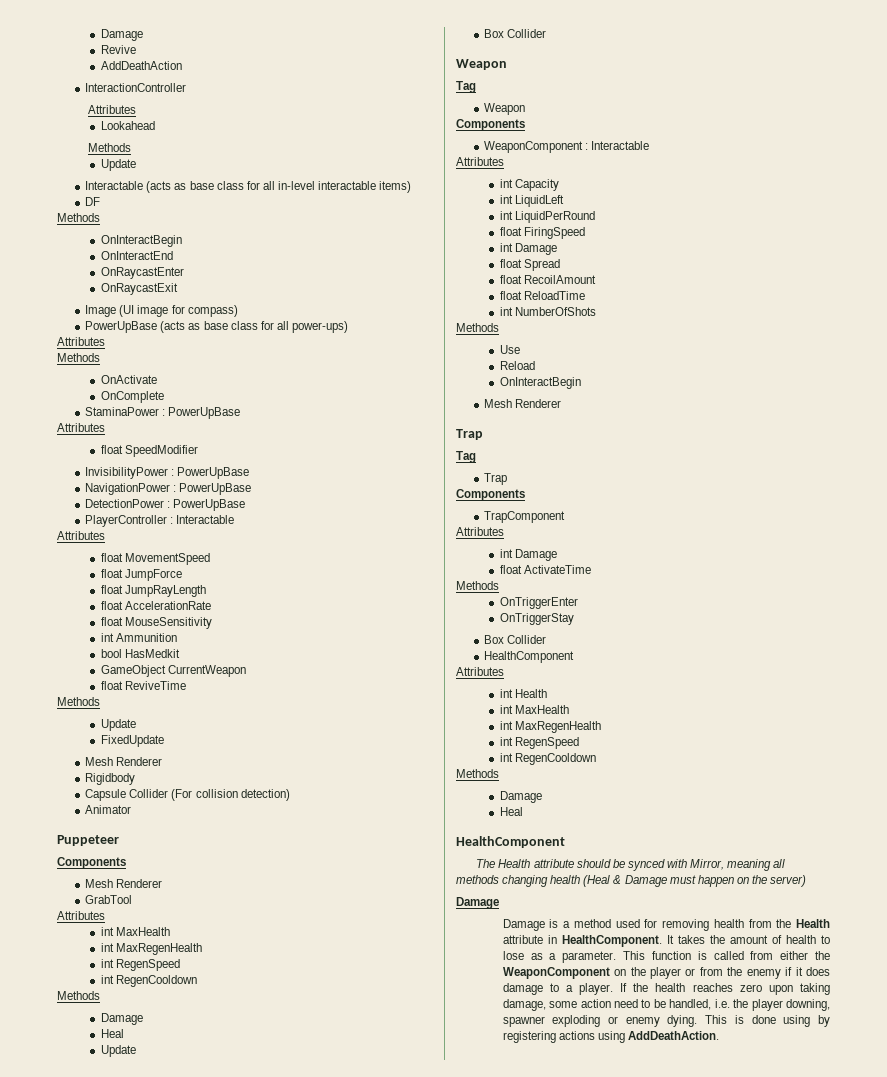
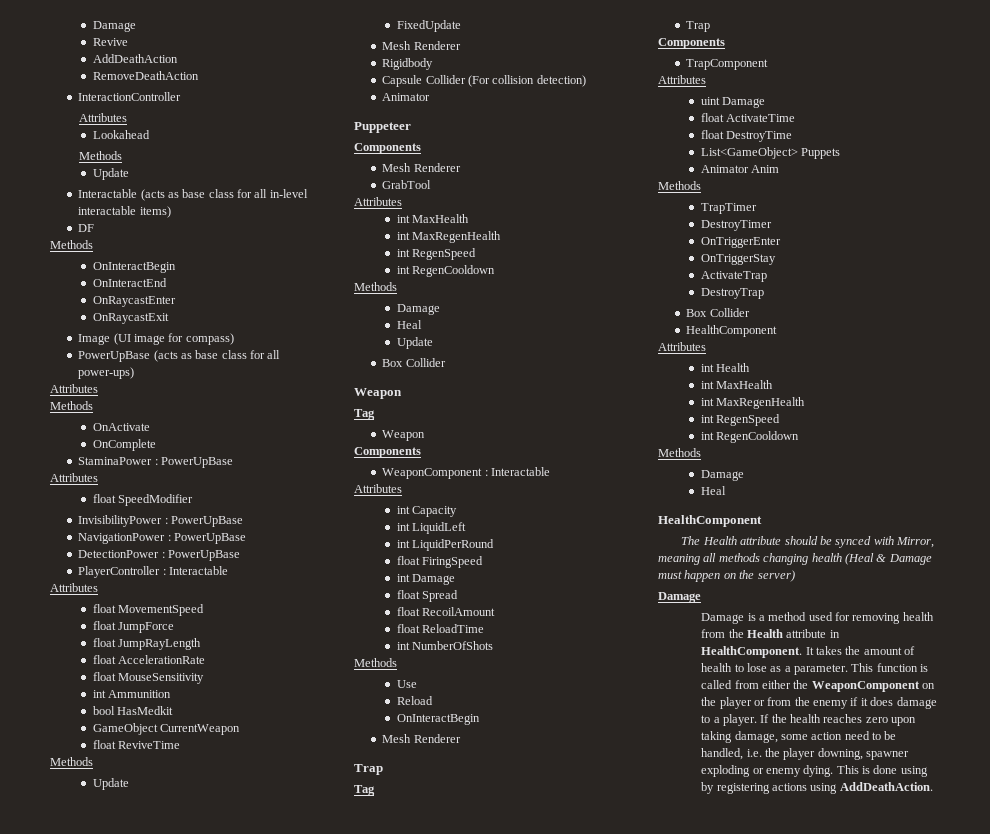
+ RemoveDeathAction
  TrapComponent
  Attributes
- int Damage
+ uint Damage
  float ActivateTime
+ float DestroyTime
+ List<GameObject> Puppets
+ Animator Anim
  Methods
+ TrapTimer
+ DestroyTimer
+ ActivateTrap
+ DestroyTrap

